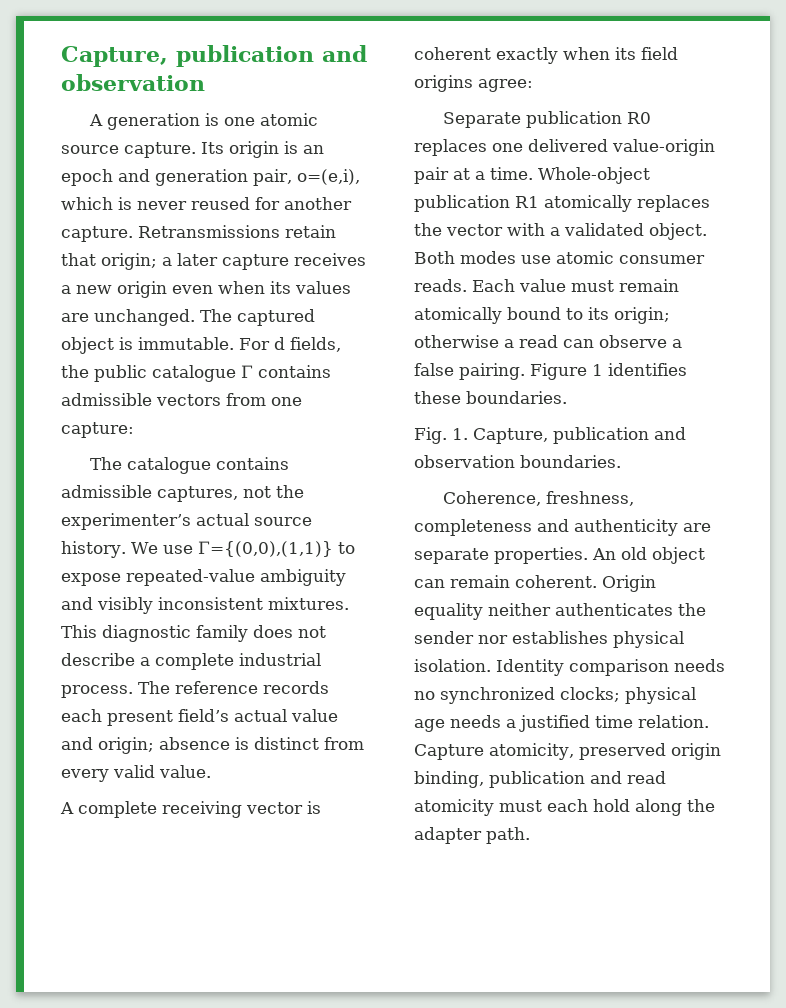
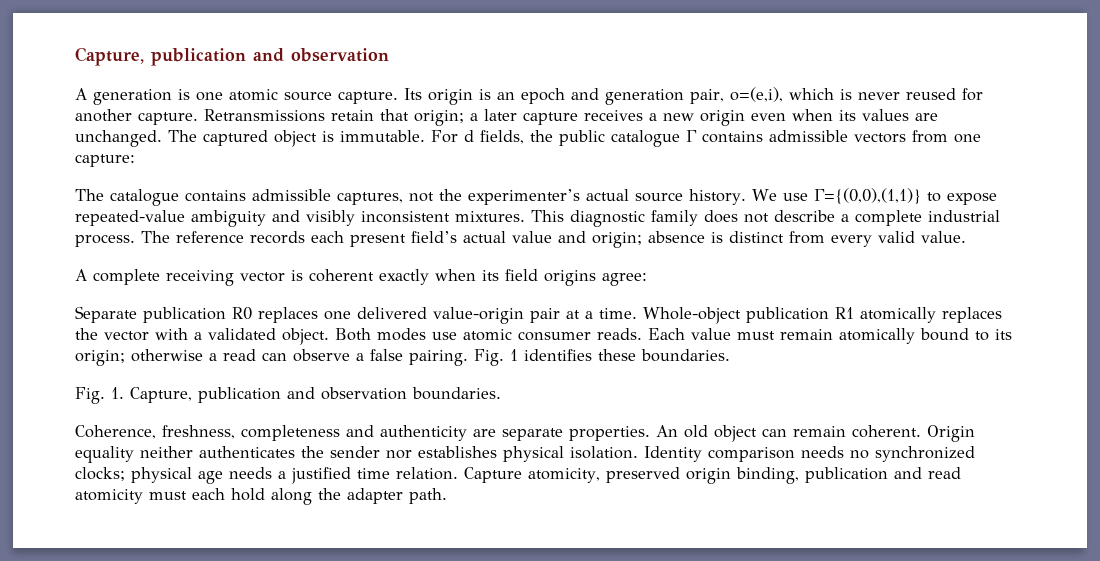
- Figure 1 identifies these boundaries.
+ Fig. 1 identifies these boundaries.

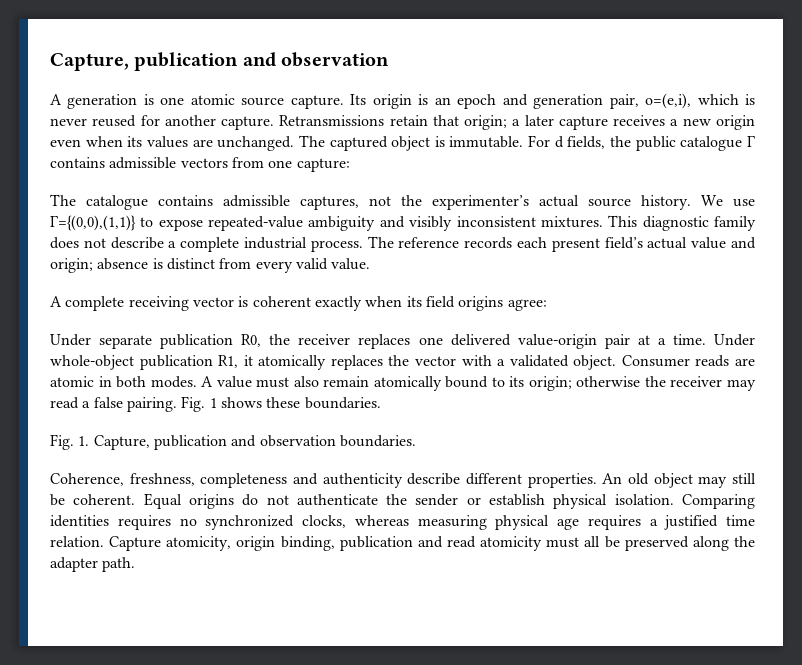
- Separate publication R0 replaces one delivered value-origin pair at a time.
+ Under separate publication R0, the receiver replaces one delivered value-origin pair at a time.
- Whole-object publication R1 atomically replaces the vector with a validated object.
+ Under whole-object publication R1, it atomically replaces the vector with a validated object.
- Both modes use atomic consumer reads. Each value must remain atomically bound to its origin; otherwise a read can observe a false pairing.
+ Consumer reads are atomic in both modes. A value must also remain atomically bound to its origin; otherwise the receiver may read a false pairing.
- Fig. 1 identifies these boundaries.
+ Fig. 1 shows these boundaries.
- Coherence, freshness, completeness and authenticity are separate properties.
+ Coherence, freshness, completeness and authenticity describe different properties.
- An old object can remain coherent. Origin equality neither authenticates the sender nor establishes physical isolation. Identity comparison needs no synchronized clocks; physical age needs a justified time relation.
+ An old object may still be coherent. Equal origins do not authenticate the sender or establish physical isolation. Comparing identities requires no synchronized clocks, whereas measuring physical age requires a justified time relation.
- Capture atomicity, preserved origin binding, publication and read atomicity must each hold along the adapter path.
+ Capture atomicity, origin binding, publication and read atomicity must all be preserved along the adapter path.

